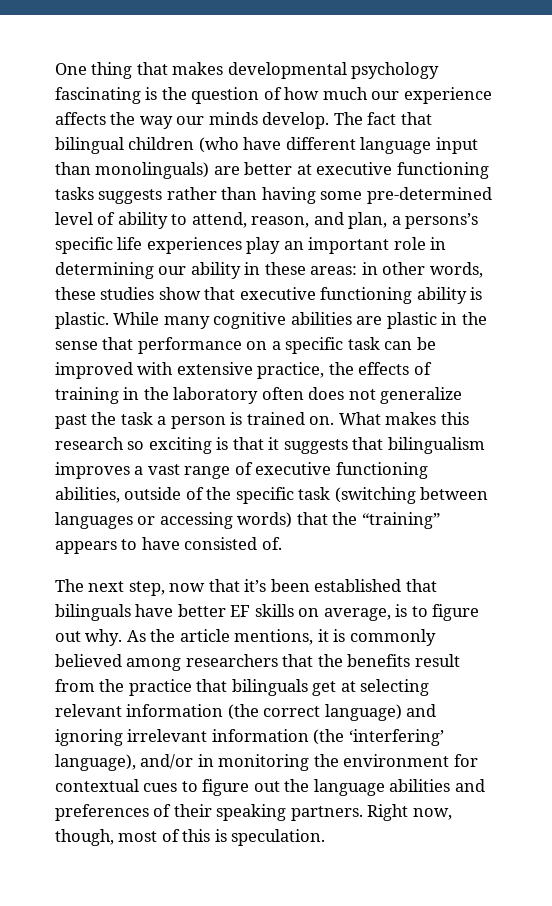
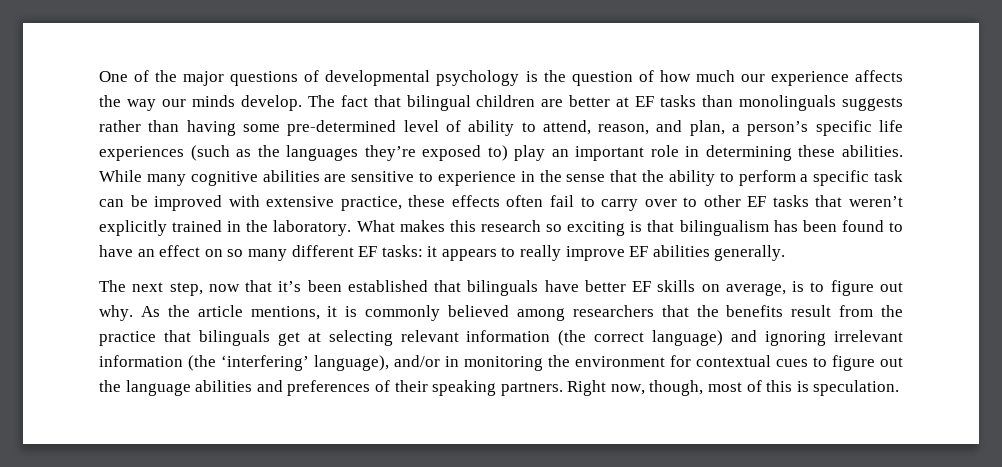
- One thing that makes developmental psychology fascinating is the question of how much our experience affects the way our minds develop.
+ One of the major questions of developmental psychology is the question of how much our experience affects the way our minds develop.
- The fact that bilingual children (who have different language input than monolinguals) are better at executive functioning tasks suggests rather than having some pre-determined level of ability to attend, reason, and plan, a persons’s specific life experiences play an important role in determining our ability in these areas: in other words, these studies show that executive functioning ability is plastic.
+ The fact that bilingual children are better at EF tasks than monolinguals suggests rather than having some pre-determined level of ability to attend, reason, and plan, a person’s specific life experiences (such as the languages they’re exposed to) play an important role in determining these abilities.
- While many cognitive abilities are plastic in the sense that performance on a specific task can be improved with extensive practice, the effects of training in the laboratory often does not generalize past the task a person is trained on.
+ While many cognitive abilities are sensitive to experience in the sense that the ability to perform a specific task can be improved with extensive practice, these effects often fail to carry over to other EF tasks that weren’t explicitly trained in the laboratory.
- What makes this research so exciting is that it suggests that bilingualism improves a vast range of executive functioning abilities, outside of the specific task (switching between languages or accessing words) that the “training” appears to have consisted of.
+ What makes this research so exciting is that bilingualism has been found to have an effect on so many different EF tasks: it appears to really improve EF abilities generally.

